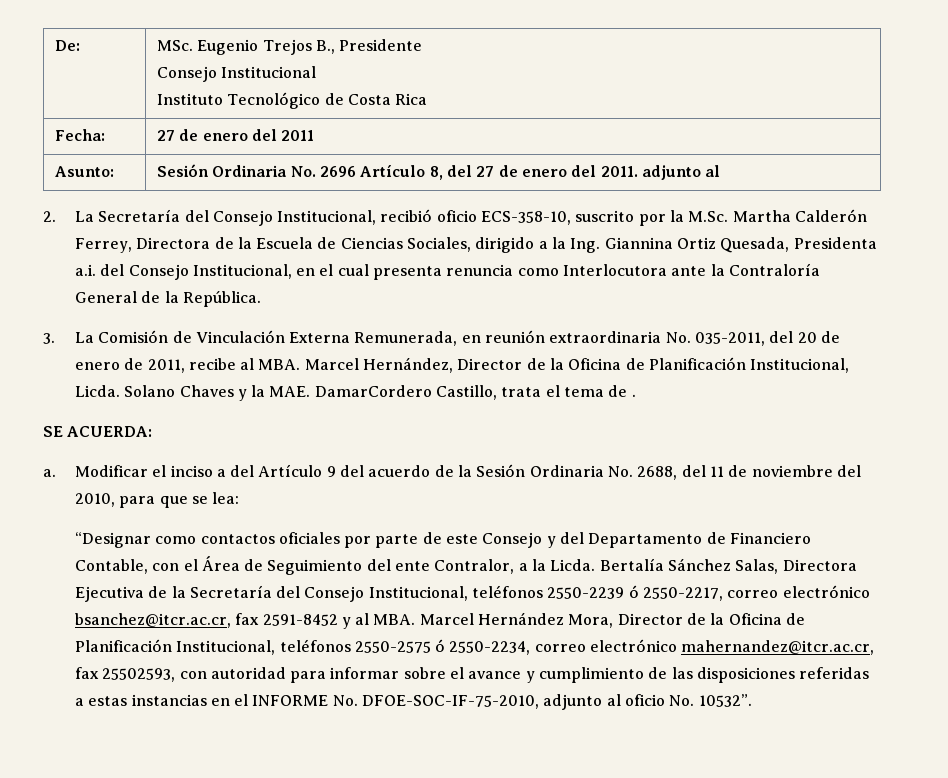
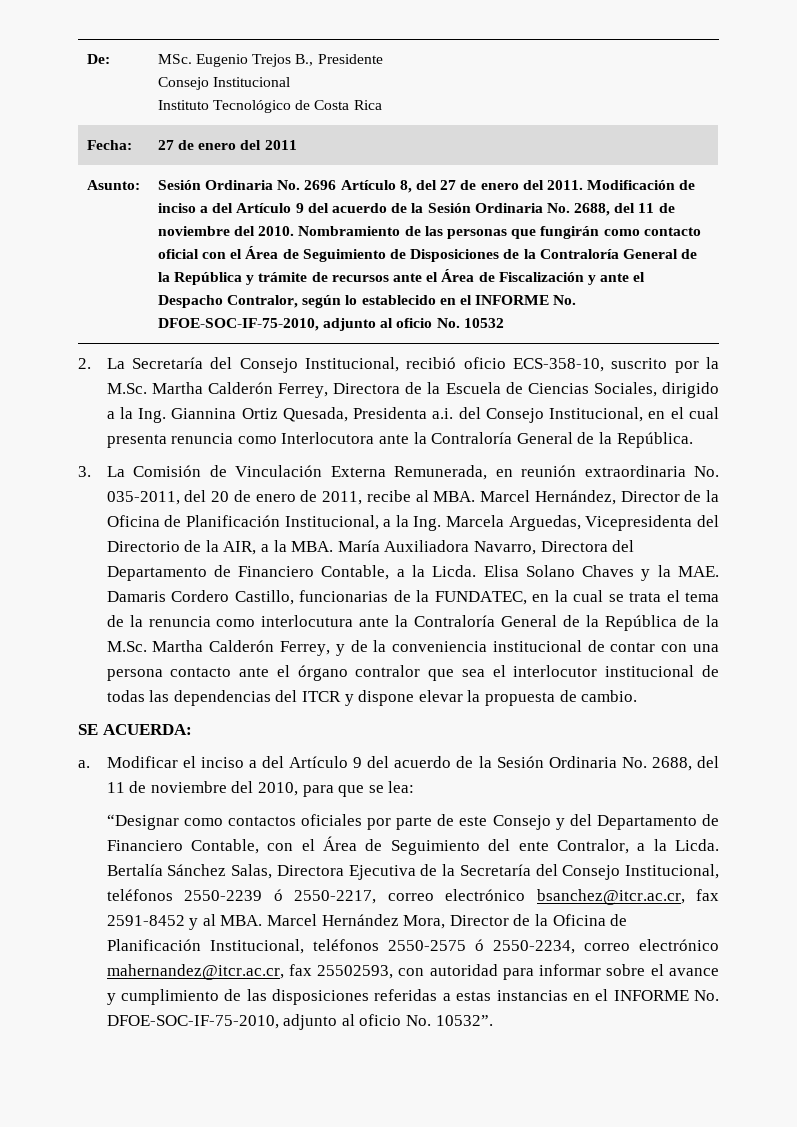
- Sesión Ordinaria No. 2696 Artículo 8, del 27 de enero del 2011. adjunto al
+ Sesión Ordinaria No. 2696 Artículo 8, del 27 de enero del 2011. Modificación de inciso a del Artículo 9 del acuerdo de la Sesión Ordinaria No. 2688, del 11 de noviembre del 2010. Nombramiento de las personas que fungirán como contacto oficial con el Área de Seguimiento de Disposiciones de la Contraloría General de la República y trámite de recursos ante el Área de Fiscalización y ante el Despacho Contralor, según lo establecido en el INFORME No. DFOE-SOC-IF-75-2010, adjunto al oficio No. 10532
- 3. La Comisión de Vinculación Externa Remunerada, en reunión extraordinaria No. 035-2011, del 20 de enero de 2011, recibe al MBA. Marcel Hernández, Director de la Oficina de Planificación Institucional, Licda. Solano Chaves y la MAE. DamarCordero Castillo, trata el tema de .
+ 3. La Comisión de Vinculación Externa Remunerada, en reunión extraordinaria No. 035-2011, del 20 de enero de 2011, recibe al MBA. Marcel Hernández, Director de la Oficina de Planificación Institucional, a la Ing. Marcela Arguedas, Vicepresidenta del Directorio de la AIR, a la MBA. María Auxiliadora Navarro, Directora del Departamento de Financiero Contable, a la Licda. Elisa Solano Chaves y la MAE. Damaris Cordero Castillo, funcionarias de la FUNDATEC, en la cual se trata el tema de la renuncia como interlocutura ante la Contraloría General de la República de la M.Sc. Martha Calderón Ferrey, y de la conveniencia institucional de contar con una persona contacto ante el órgano contralor que sea el interlocutor institucional de todas las dependencias del ITCR y dispone elevar la propuesta de cambio.

